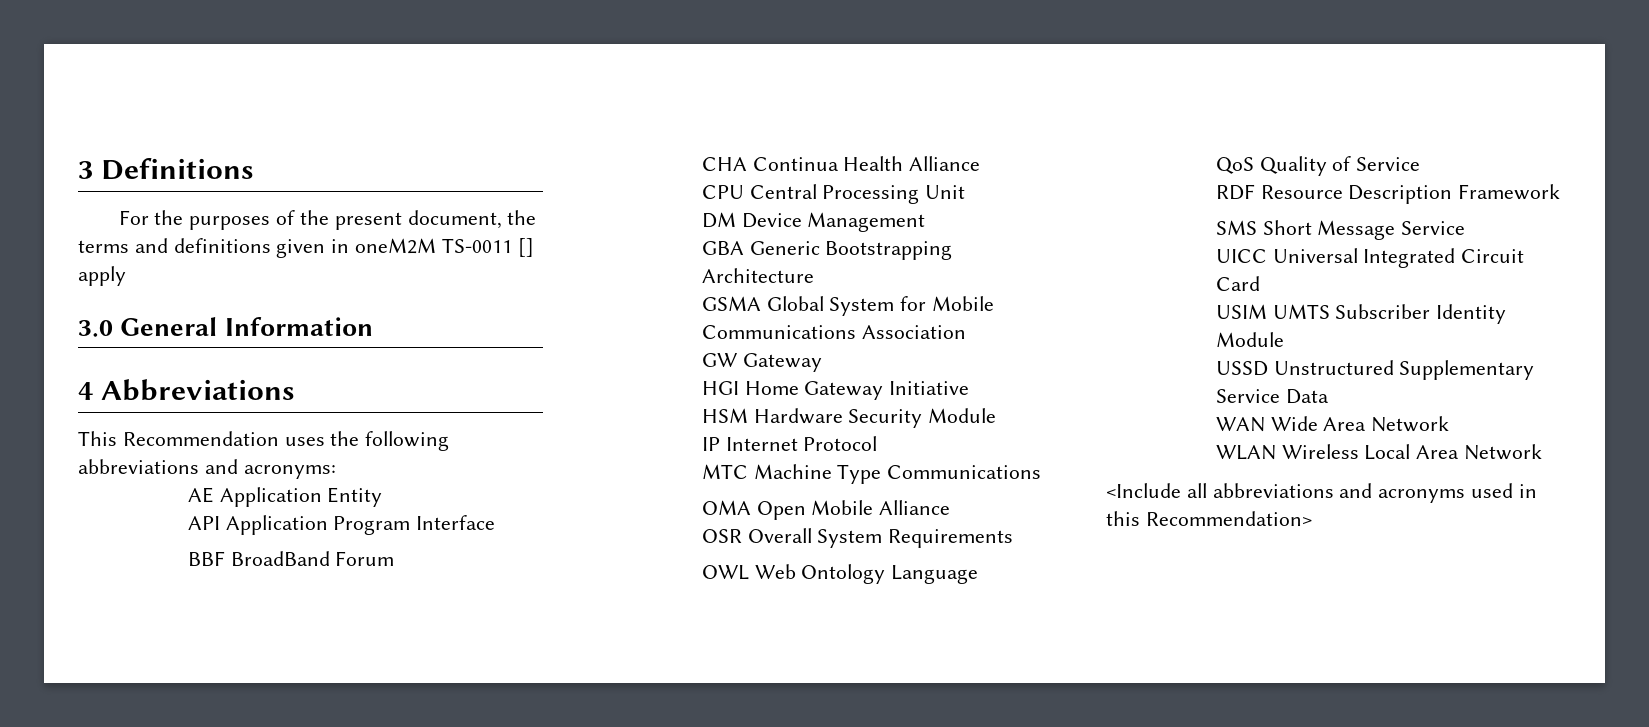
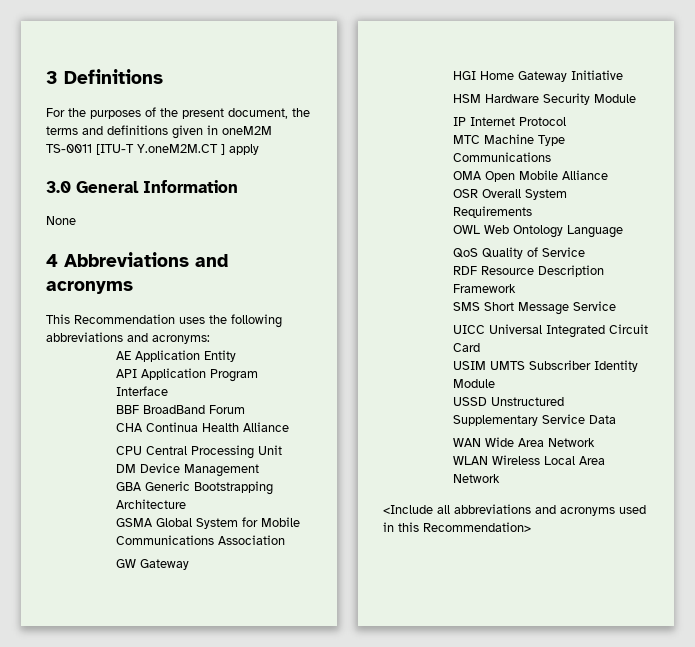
- For the purposes of the present document, the terms and definitions given in oneM2M TS-0011 [] apply
+ For the purposes of the present document, the terms and definitions given in oneM2M TS-0011 [ITU-T Y.oneM2M.CT ] apply
+ None
- 4 Abbreviations
+ 4 Abbreviations and acronyms

